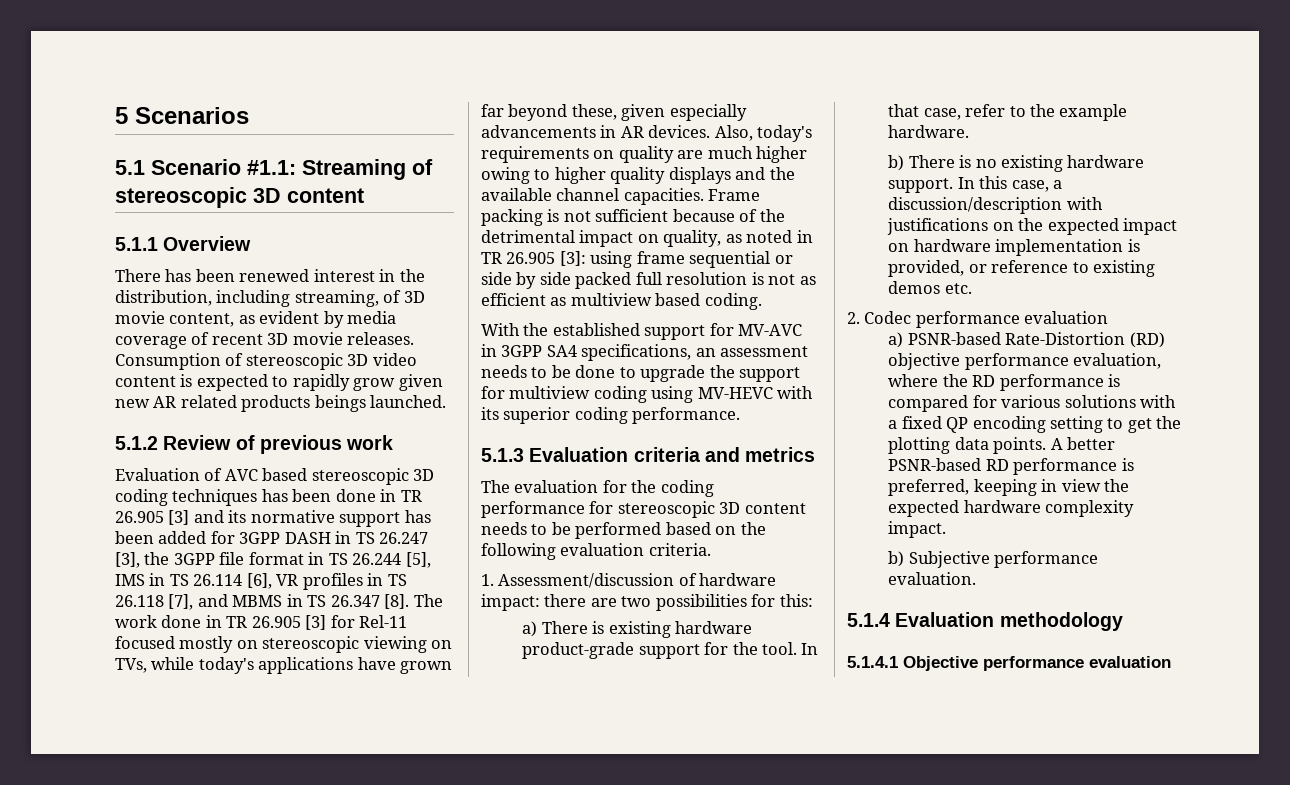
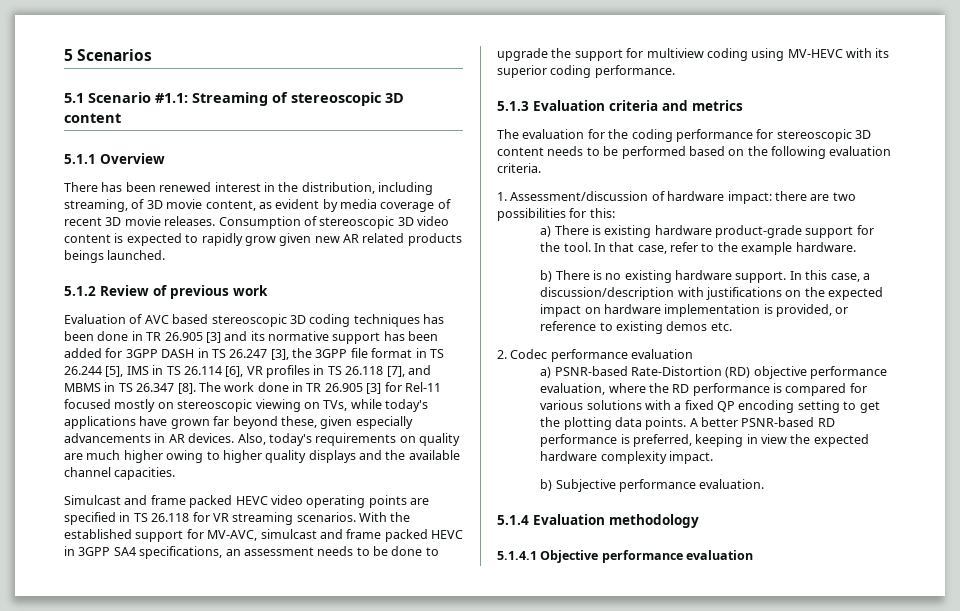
- Also, today's requirements on quality are much higher owing to higher quality displays and the available channel capacities. Frame packing is not sufficient because of the detrimental impact on quality, as noted in TR 26.905 [3]: using frame sequential or side by side packed full resolution is not as efficient as multiview based coding.
- With the established support for MV-AVC in 3GPP SA4 specifications, an assessment needs to be done to upgrade the support for multiview coding using MV-HEVC with its superior coding performance.
+ Also, today's requirements on quality are much higher owing to higher quality displays and the available channel capacities.
+ Simulcast and frame packed HEVC video operating points are specified in TS 26.118 for VR streaming scenarios. With the established support for MV-AVC, simulcast and frame packed HEVC in 3GPP SA4 specifications, an assessment needs to be done to upgrade the support for multiview coding using MV-HEVC with its superior coding performance.

